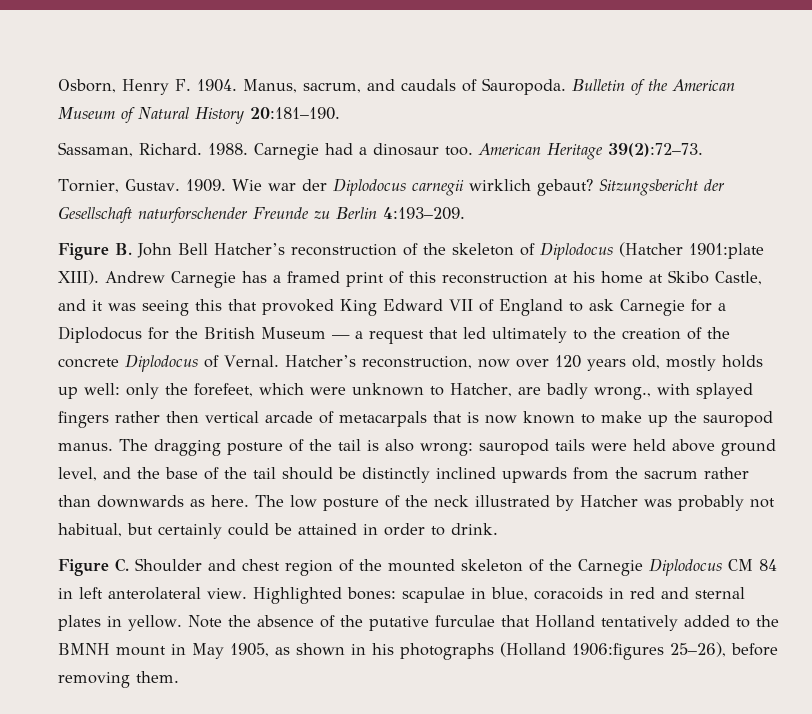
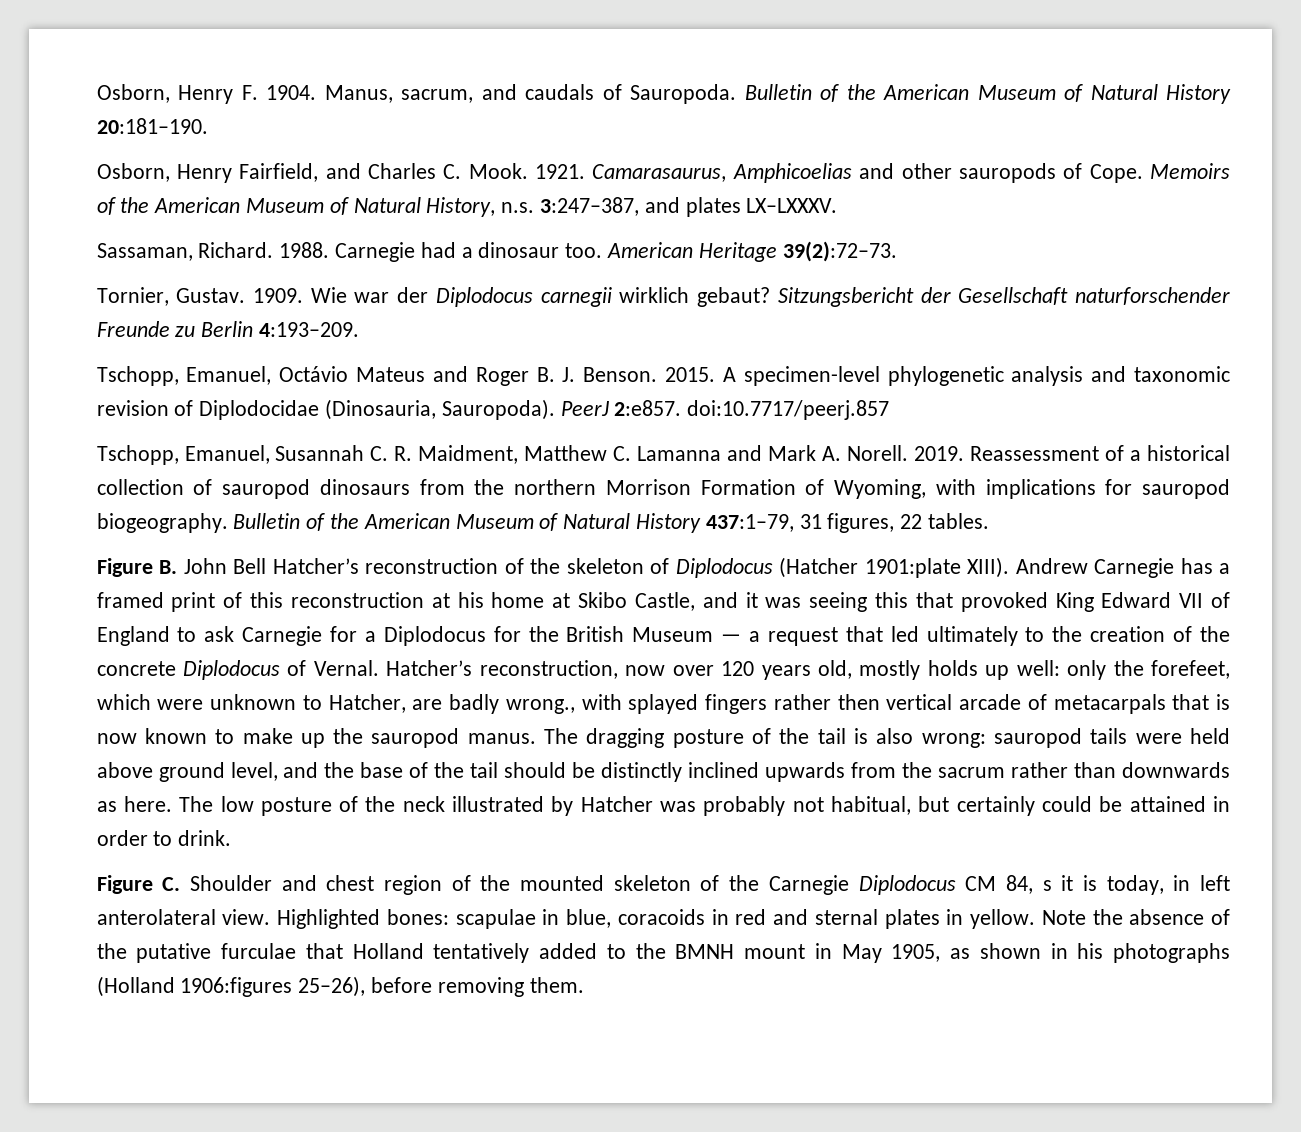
+ Osborn, Henry Fairfield, and Charles C. Mook. 1921. Camarasaurus, Amphicoelias and other sauropods of Cope. Memoirs of the American Museum of Natural History, n.s. 3:247–387, and plates LX–LXXXV.
+ Tschopp, Emanuel, Octávio Mateus and Roger B. J. Benson. 2015. A specimen-level phylogenetic analysis and taxonomic revision of Diplodocidae (Dinosauria, Sauropoda). PeerJ 2:e857. doi:10.7717/peerj.857
+ Tschopp, Emanuel, Susannah C. R. Maidment, Matthew C. Lamanna and Mark A. Norell. 2019. Reassessment of a historical collection of sauropod dinosaurs from the northern Morrison Formation of Wyoming, with implications for sauropod biogeography. Bulletin of the American Museum of Natural History 437:1–79, 31 figures, 22 tables.
- Figure C. Shoulder and chest region of the mounted skeleton of the Carnegie Diplodocus CM 84 in left anterolateral view.
+ Figure C. Shoulder and chest region of the mounted skeleton of the Carnegie Diplodocus CM 84, s it is today, in left anterolateral view.

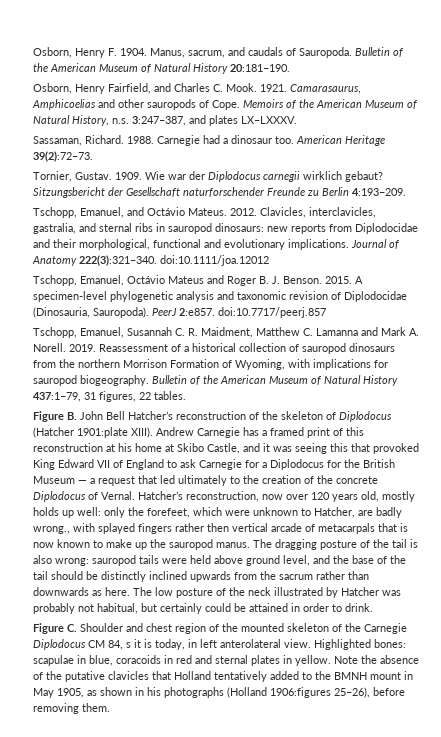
+ Tschopp, Emanuel, and Octávio Mateus. 2012. Clavicles, interclavicles, gastralia, and sternal ribs in sauropod dinosaurs: new reports from Diplodocidae and their morphological, functional and evolutionary implications. Journal of Anatomy 222(3):321–340. doi:10.1111/joa.12012
- Note the absence of the putative furculae that Holland tentatively added to the BMNH mount in May 1905, as shown in his photographs (Holland 1906:figures 25–26), before removing them.
+ Note the absence of the putative clavicles that Holland tentatively added to the BMNH mount in May 1905, as shown in his photographs (Holland 1906:figures 25–26), before removing them.

